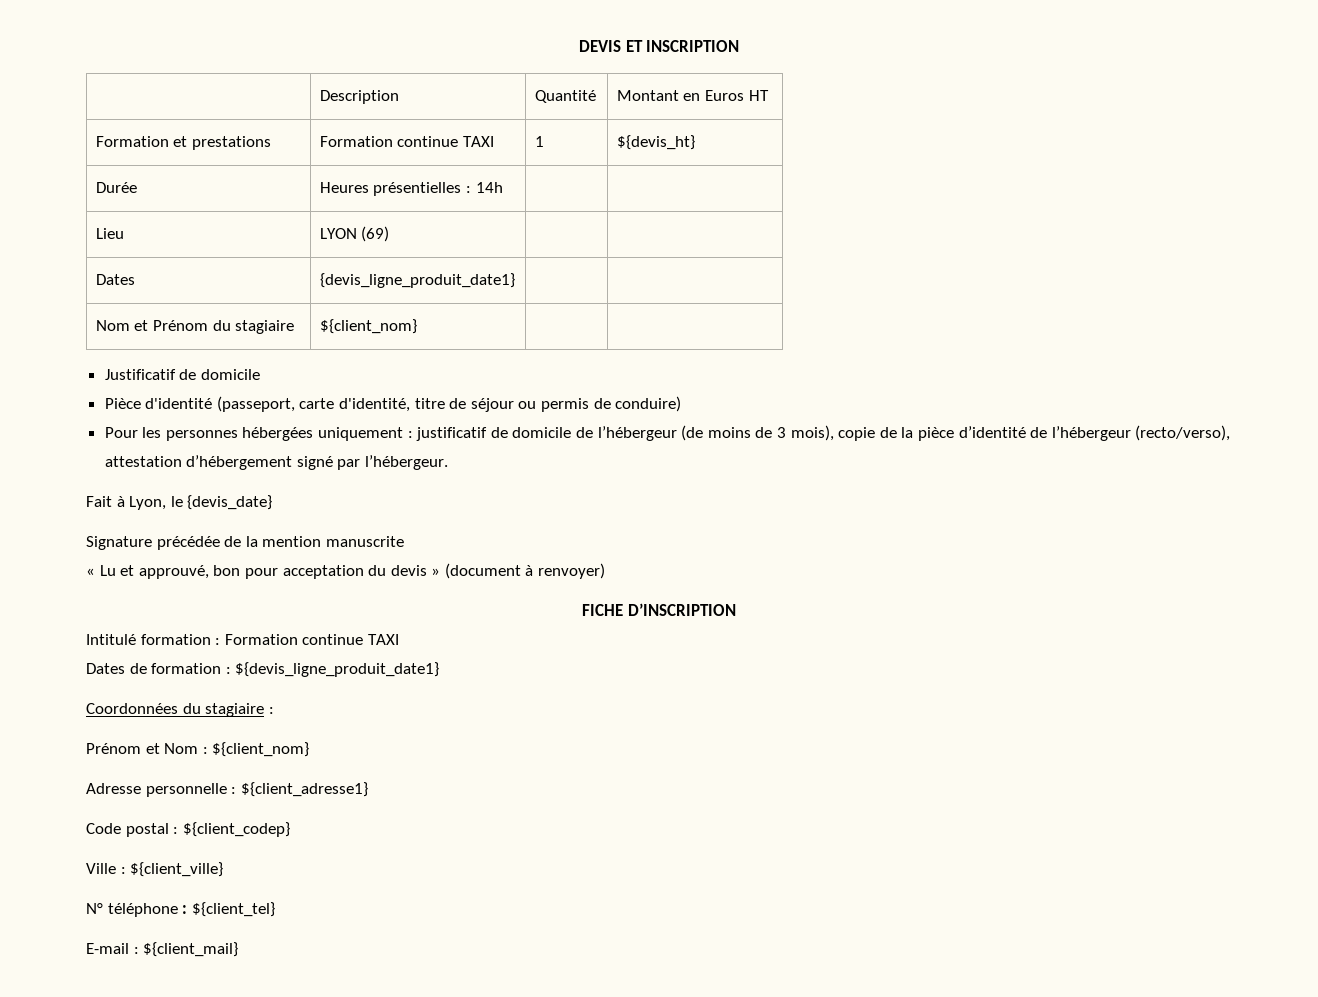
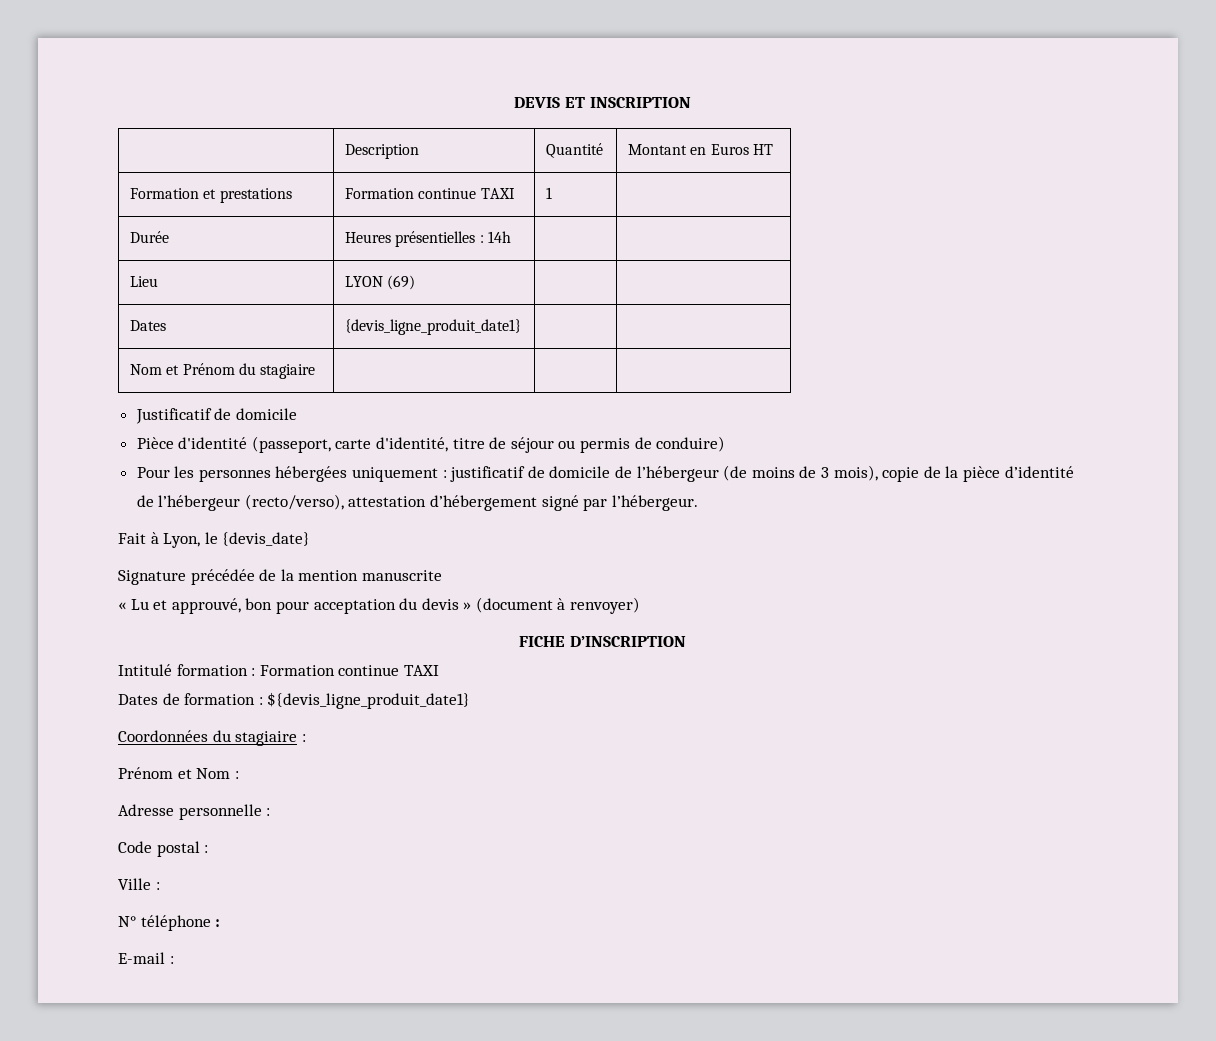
- Formation et prestations | Formation continue TAXI | 1 | ${devis_ht}
+ Formation et prestations | Formation continue TAXI | 1 |
- Nom et Prénom du stagiaire | ${client_nom} | |
+ Nom et Prénom du stagiaire | | |
- Prénom et Nom : ${client_nom}
+ Prénom et Nom :
- Adresse personnelle : ${client_adresse1}
+ Adresse personnelle :
- Code postal : ${client_codep}
+ Code postal :
- Ville : ${client_ville}
+ Ville :
- N° téléphone : ${client_tel}
+ N° téléphone :
- E-mail : ${client_mail}
+ E-mail :

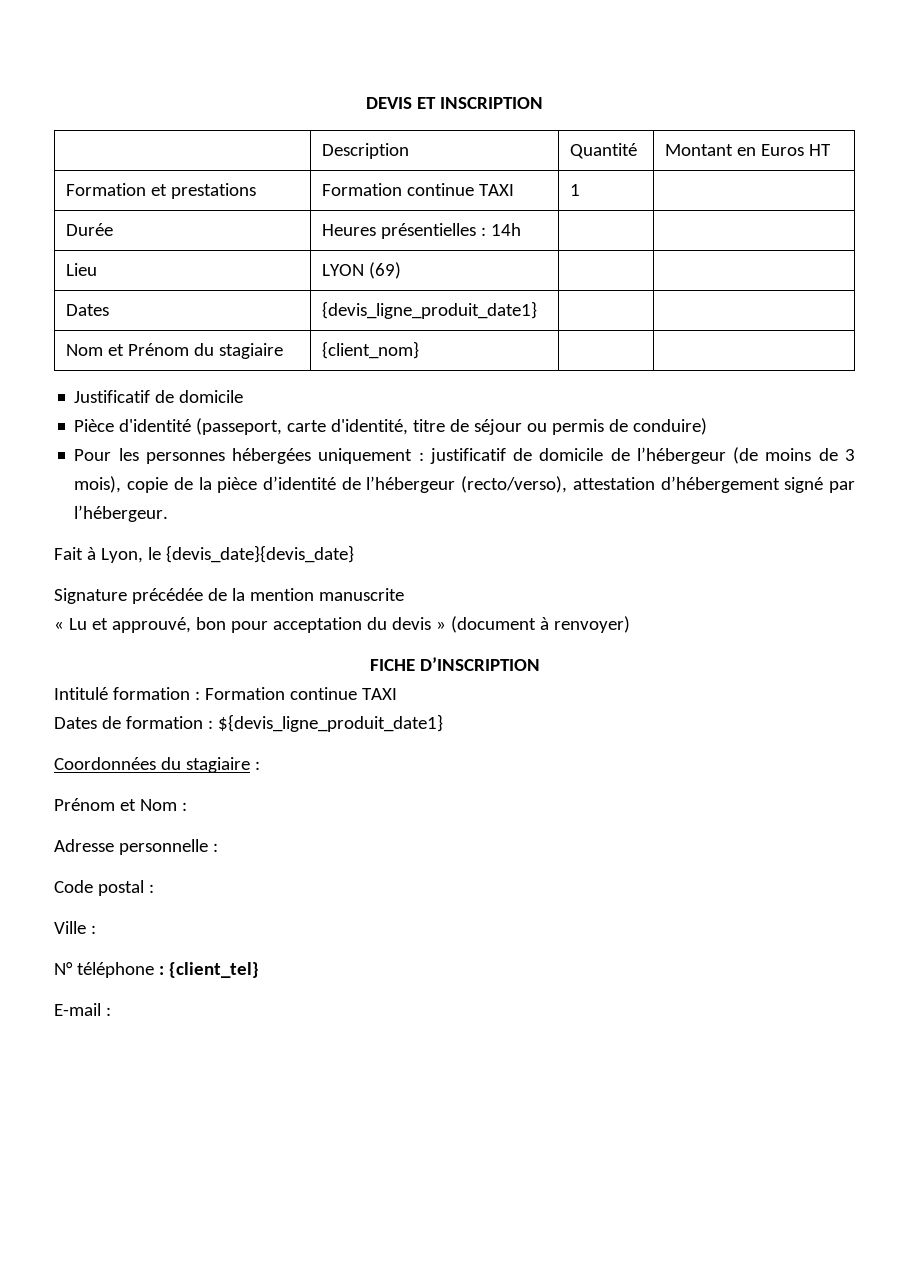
- Nom et Prénom du stagiaire | | |
+ Nom et Prénom du stagiaire | {client_nom} | |
- Fait à Lyon, le {devis_date}
+ Fait à Lyon, le {devis_date}{devis_date}
- N° téléphone :
+ N° téléphone : {client_tel}

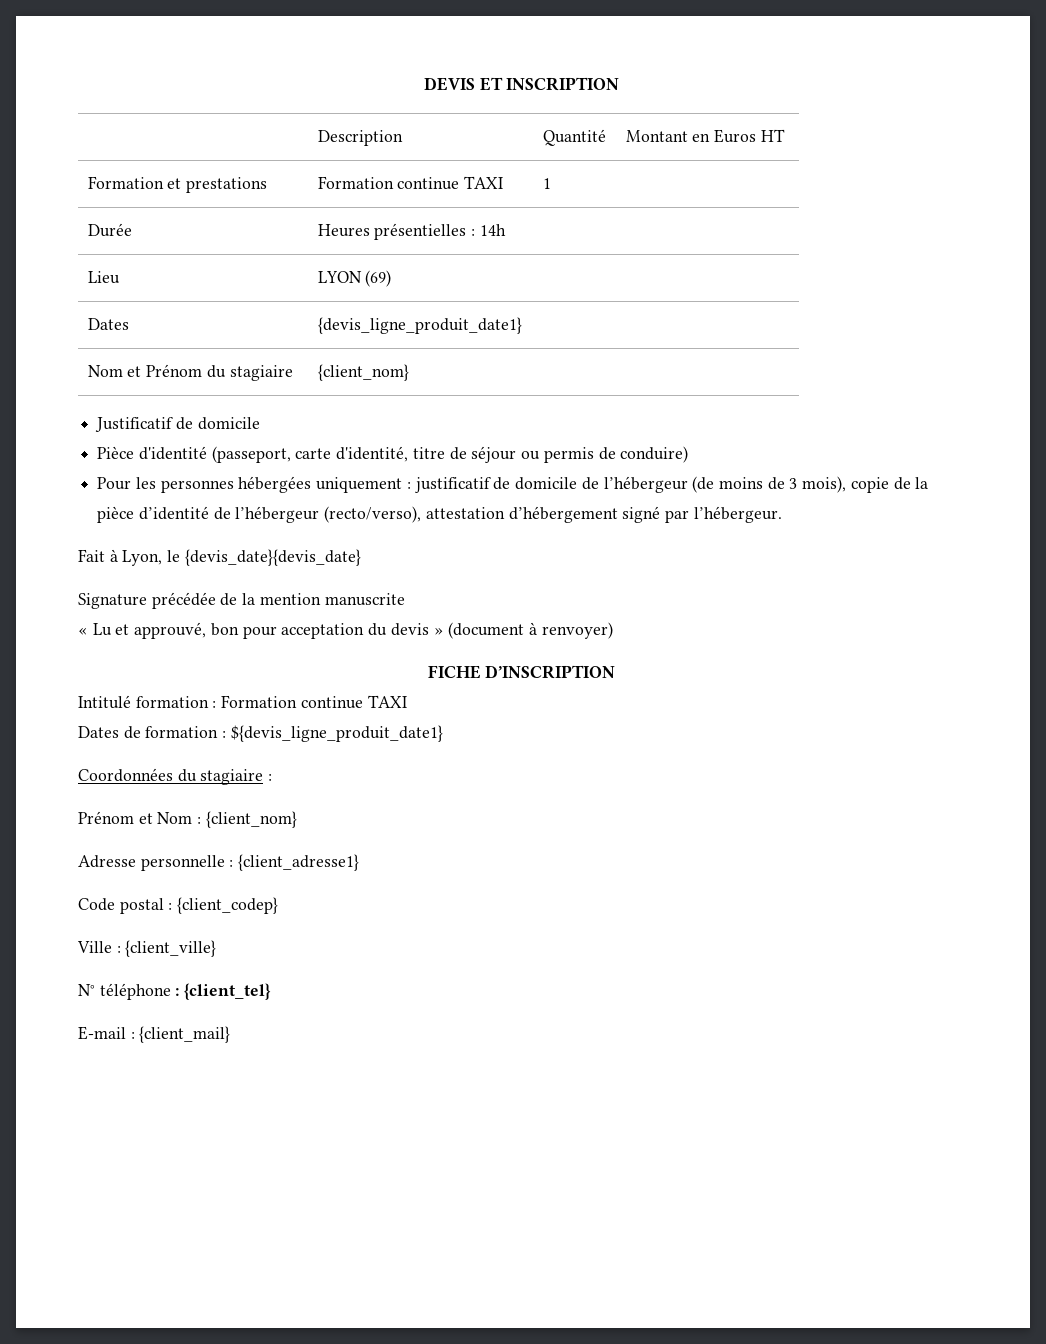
- Prénom et Nom :
+ Prénom et Nom : {client_nom}
- Adresse personnelle :
+ Adresse personnelle : {client_adresse1}
- Code postal :
+ Code postal : {client_codep}
- Ville :
+ Ville : {client_ville}
- E-mail :
+ E-mail : {client_mail}

